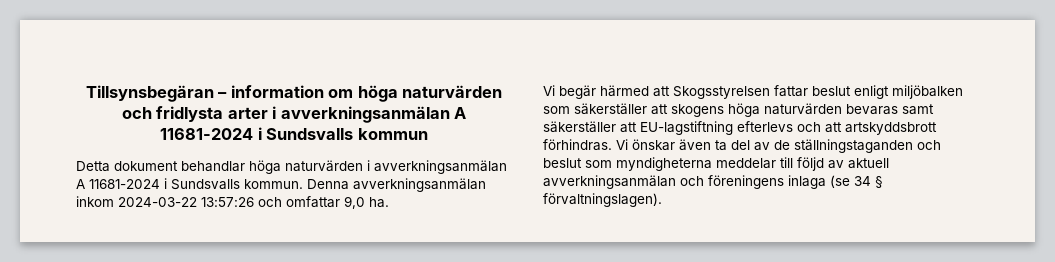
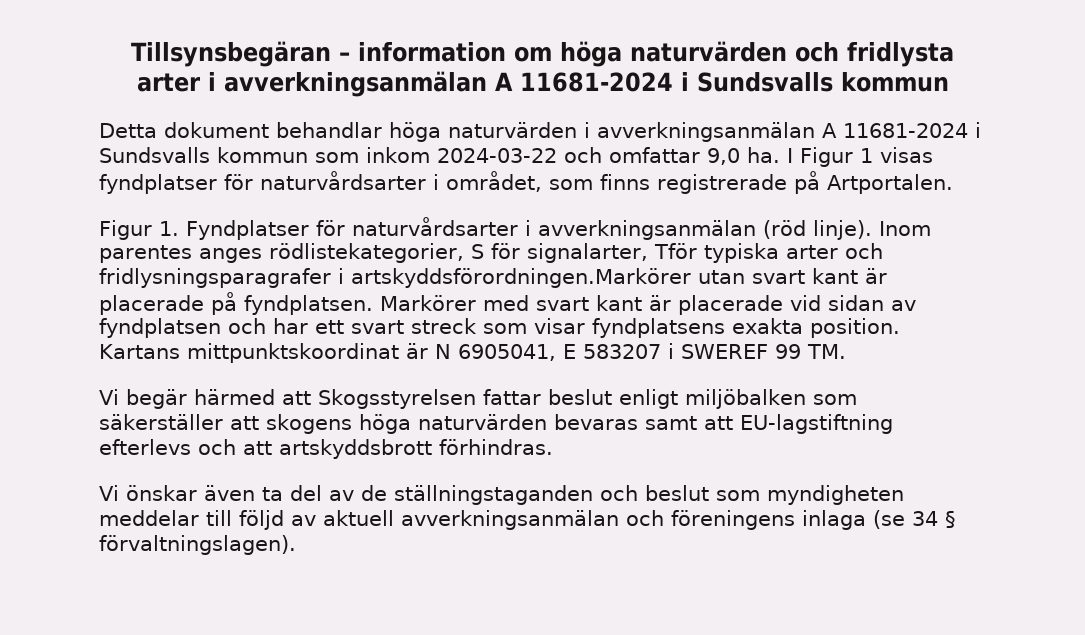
- Detta dokument behandlar höga naturvärden i avverkningsanmälan A 11681-2024 i Sundsvalls kommun. Denna avverkningsanmälan inkom 2024-03-22 13:57:26 och omfattar 9,0 ha.
+ Detta dokument behandlar höga naturvärden i avverkningsanmälan A 11681-2024 i Sundsvalls kommun som inkom 2024-03-22 och omfattar 9,0 ha. I Figur 1 visas fyndplatser för naturvårdsarter i området, som finns registrerade på Artportalen.
+ Figur 1. Fyndplatser för naturvårdsarter i avverkningsanmälan (röd linje). Inom parentes anges rödlistekategorier, S för signalarter, Tför typiska arter och fridlysningsparagrafer i artskyddsförordningen.Markörer utan svart kant är placerade på fyndplatsen. Markörer med svart kant är placerade vid sidan av fyndplatsen och har ett svart streck som visar fyndplatsens exakta position. Kartans mittpunktskoordinat är N 6905041, E 583207 i SWEREF 99 TM.
- Vi begär härmed att Skogsstyrelsen fattar beslut enligt miljöbalken som säkerställer att skogens höga naturvärden bevaras samt säkerställer att EU-lagstiftning efterlevs och att artskyddsbrott förhindras. Vi önskar även ta del av de ställningstaganden och beslut som myndigheterna meddelar till följd av aktuell avverkningsanmälan och föreningens inlaga (se 34 § förvaltningslagen).
+ Vi begär härmed att Skogsstyrelsen fattar beslut enligt miljöbalken som säkerställer att skogens höga naturvärden bevaras samt att EU-lagstiftning efterlevs och att artskyddsbrott förhindras.
+ Vi önskar även ta del av de ställningstaganden och beslut som myndigheten meddelar till följd av aktuell avverkningsanmälan och föreningens inlaga (se 34 § förvaltningslagen).

